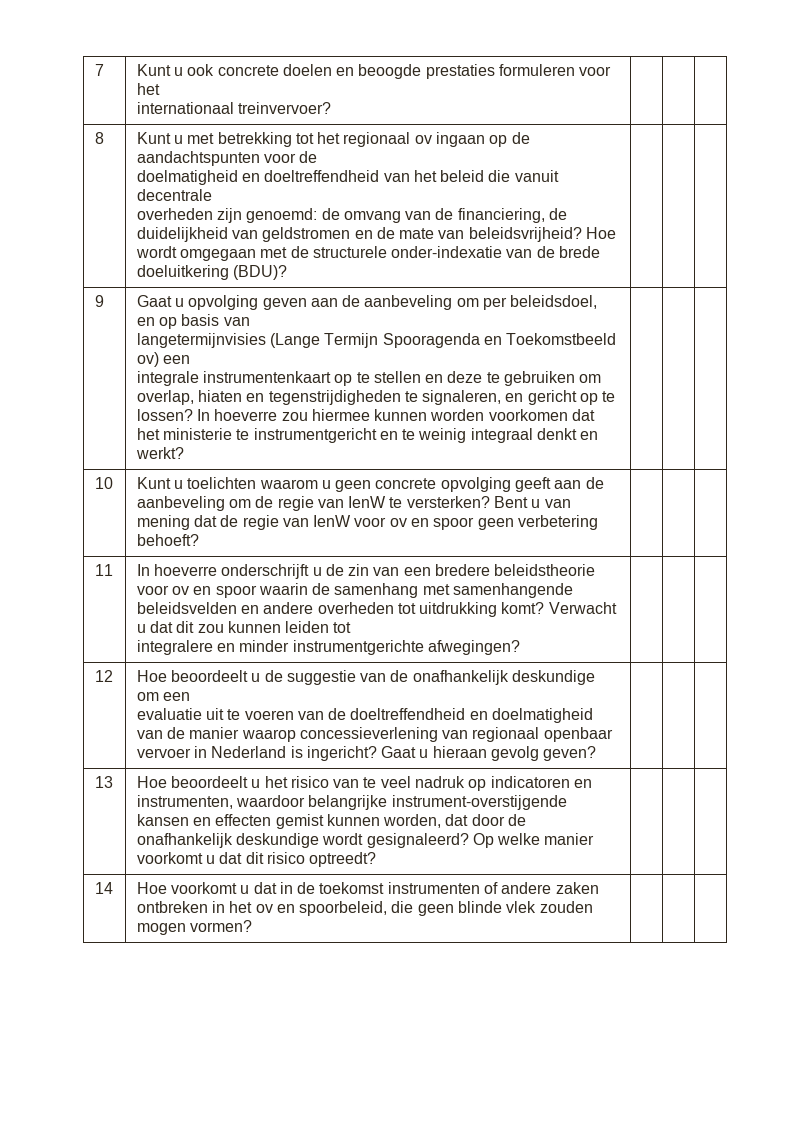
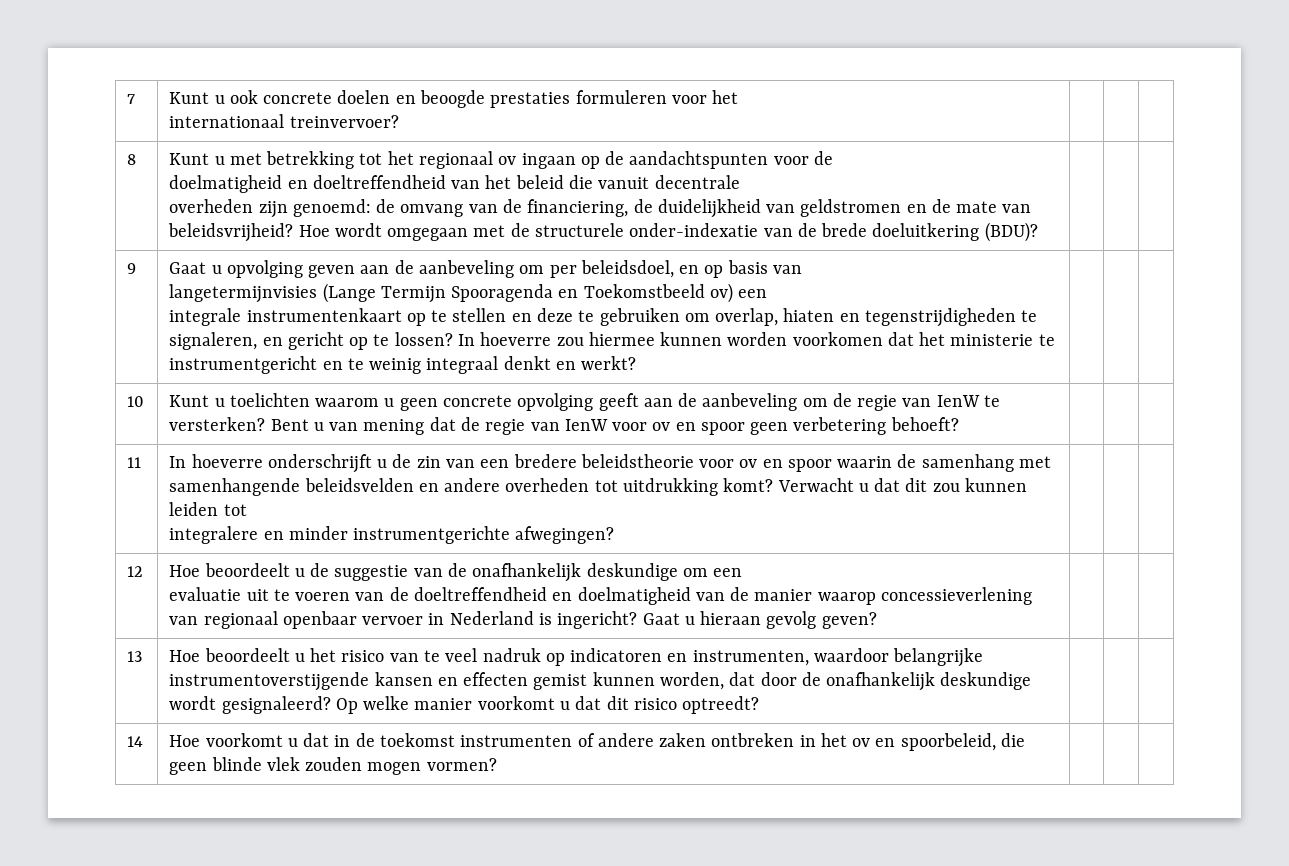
- 13 | Hoe beoordeelt u het risico van te veel nadruk op indicatoren en instrumenten, waardoor belangrijke instrument-overstijgende kansen en effecten gemist kunnen worden, dat door de onafhankelijk deskundige wordt gesignaleerd? Op welke manier voorkomt u dat dit risico optreedt? | | |
+ 13 | Hoe beoordeelt u het risico van te veel nadruk op indicatoren en instrumenten, waardoor belangrijke instrumentoverstijgende kansen en effecten gemist kunnen worden, dat door de onafhankelijk deskundige wordt gesignaleerd? Op welke manier voorkomt u dat dit risico optreedt? | | |

